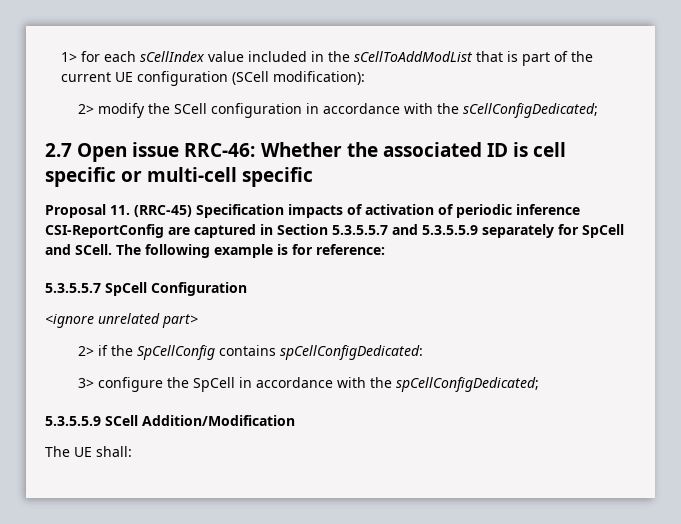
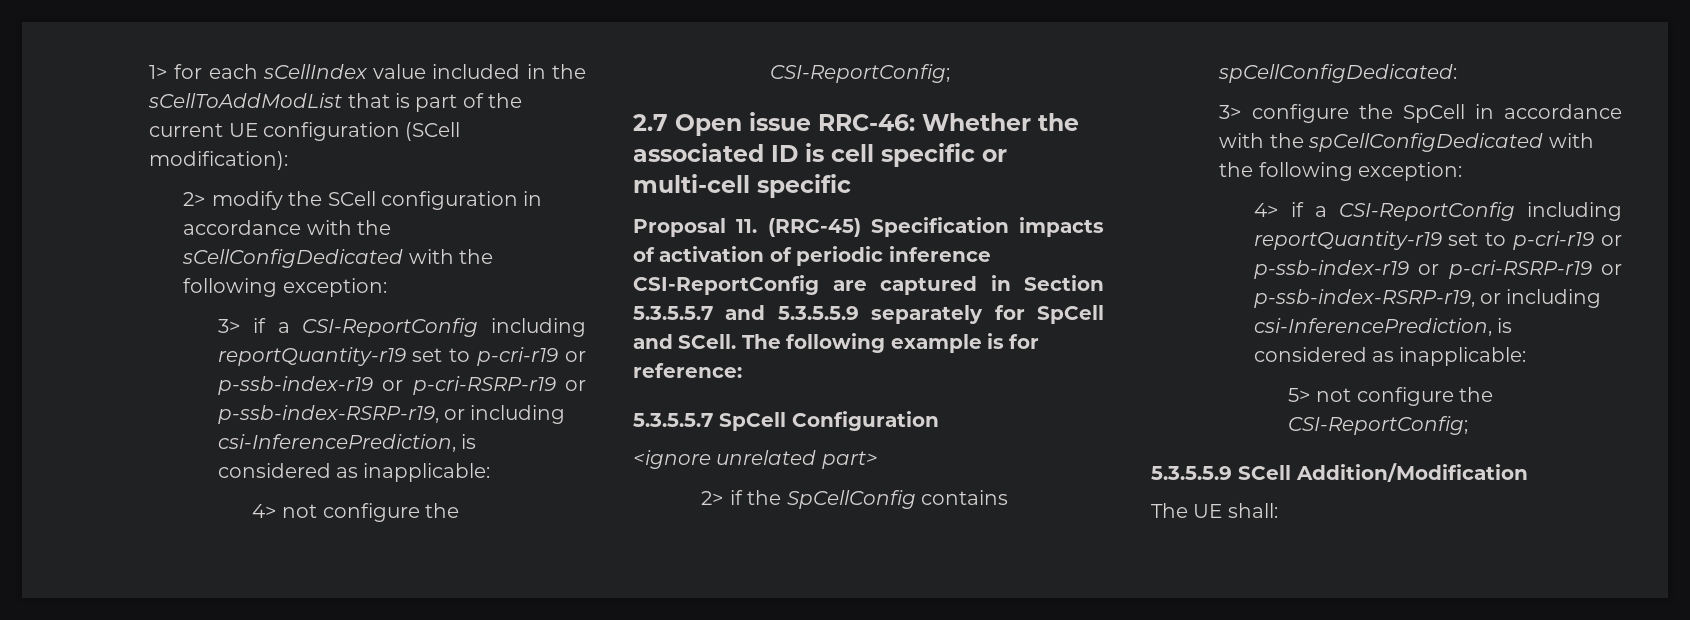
- 2> modify the SCell configuration in accordance with the sCellConfigDedicated;
+ 2> modify the SCell configuration in accordance with the sCellConfigDedicated with the following exception:
+ 3> if a CSI-ReportConfig including reportQuantity-r19 set to p-cri-r19 or p-ssb-index-r19 or p-cri-RSRP-r19 or p-ssb-index-RSRP-r19, or including csi-InferencePrediction, is considered as inapplicable:
+ 4> not configure the CSI-ReportConfig;
- 3> configure the SpCell in accordance with the spCellConfigDedicated;
+ 3> configure the SpCell in accordance with the spCellConfigDedicated with the following exception:
+ 4> if a CSI-ReportConfig including reportQuantity-r19 set to p-cri-r19 or p-ssb-index-r19 or p-cri-RSRP-r19 or p-ssb-index-RSRP-r19, or including csi-InferencePrediction, is considered as inapplicable:
+ 5> not configure the CSI-ReportConfig;

